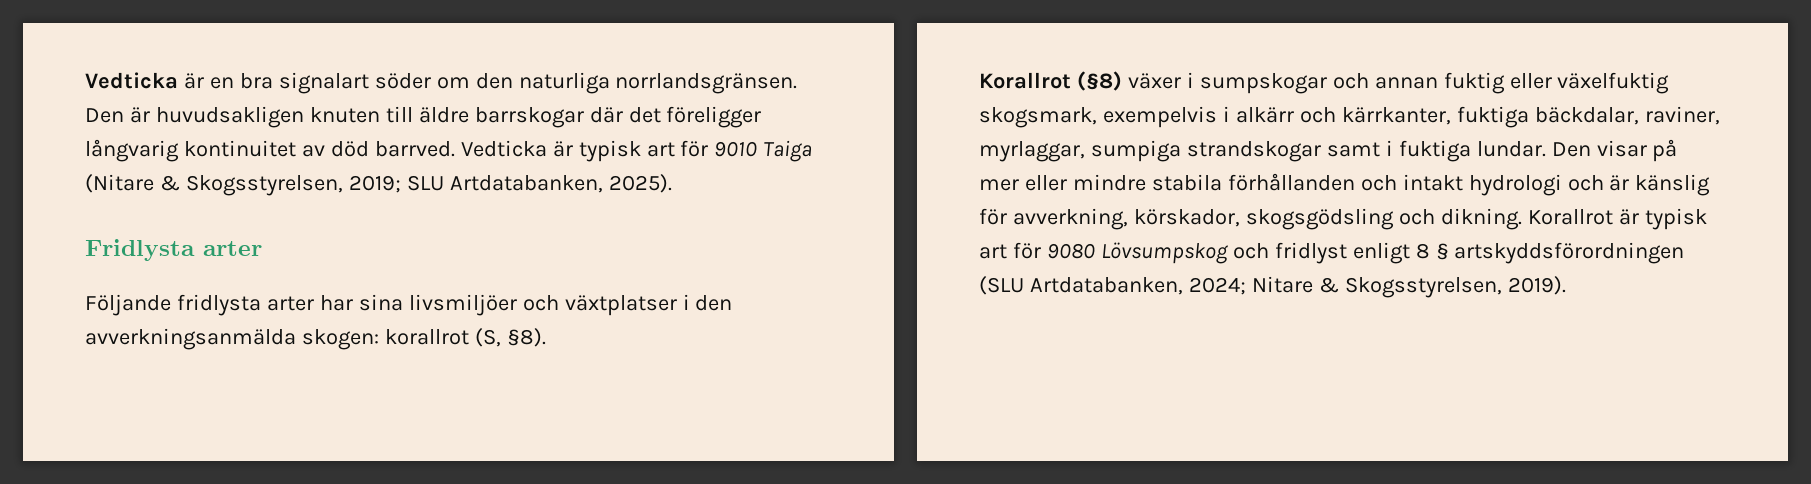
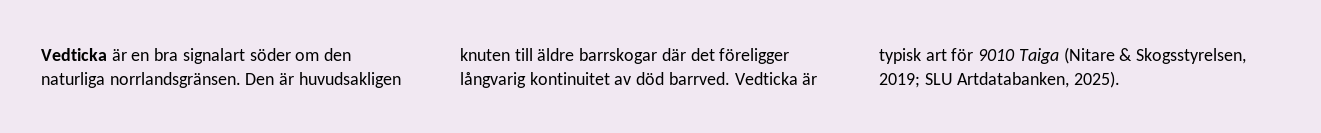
- Fridlysta arter
- Följande fridlysta arter har sina livsmiljöer och växtplatser i den avverkningsanmälda skogen: korallrot (S, §8).
- Korallrot (§8) växer i sumpskogar och annan fuktig eller växelfuktig skogsmark, exempelvis i alkärr och kärrkanter, fuktiga bäckdalar, raviner, myrlaggar, sumpiga strandskogar samt i fuktiga lundar. Den visar på mer eller mindre stabila förhållanden och intakt hydrologi och är känslig för avverkning, körskador, skogsgödsling och dikning. Korallrot är typisk art för 9080 Lövsumpskog och fridlyst enligt 8 § artskyddsförordningen (SLU Artdatabanken, 2024; Nitare & Skogsstyrelsen, 2019).

